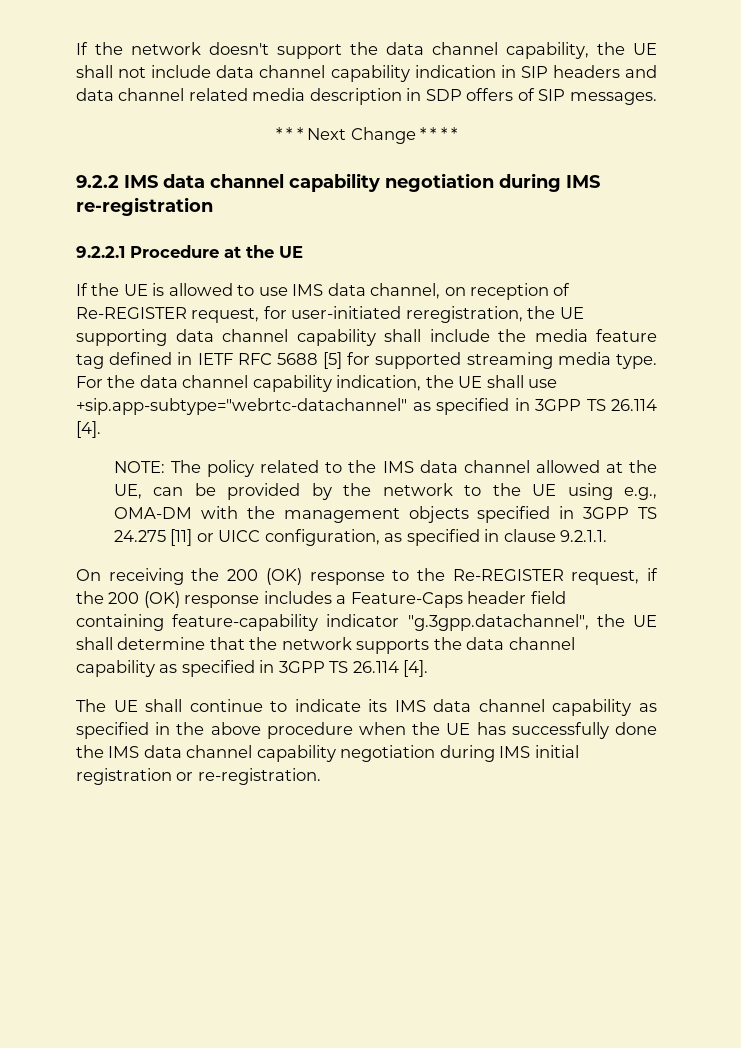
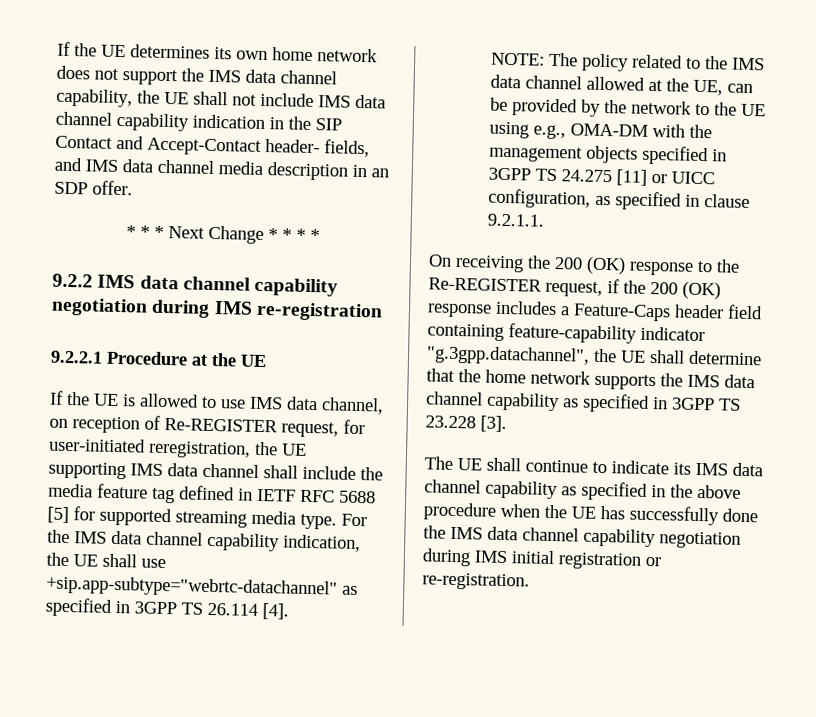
- If the network doesn't support the data channel capability, the UE shall not include data channel capability indication in SIP headers and data channel related media description in SDP offers of SIP messages.
+ If the UE determines its own home network does not support the IMS data channel capability, the UE shall not include IMS data channel capability indication in the SIP Contact and Accept-Contact header- fields, and IMS data channel media description in an SDP offer.
- If the UE is allowed to use IMS data channel, on reception of Re-REGISTER request, for user-initiated reregistration, the UE supporting data channel capability shall include the media feature tag defined in IETF RFC 5688 [5] for supported streaming media type.
+ If the UE is allowed to use IMS data channel, on reception of Re-REGISTER request, for user-initiated reregistration, the UE supporting IMS data channel shall include the media feature tag defined in IETF RFC 5688 [5] for supported streaming media type.
- For the data channel capability indication, the UE shall use +sip.app-subtype="webrtc-datachannel" as specified in 3GPP TS 26.114 [4].
+ For the IMS data channel capability indication, the UE shall use +sip.app-subtype="webrtc-datachannel" as specified in 3GPP TS 26.114 [4].
- On receiving the 200 (OK) response to the Re-REGISTER request, if the 200 (OK) response includes a Feature-Caps header field containing feature-capability indicator "g.3gpp.datachannel", the UE shall determine that the network supports the data channel capability as specified in 3GPP TS 26.114 [4].
+ On receiving the 200 (OK) response to the Re-REGISTER request, if the 200 (OK) response includes a Feature-Caps header field containing feature-capability indicator "g.3gpp.datachannel", the UE shall determine that the home network supports the IMS data channel capability as specified in 3GPP TS 23.228 [3].

